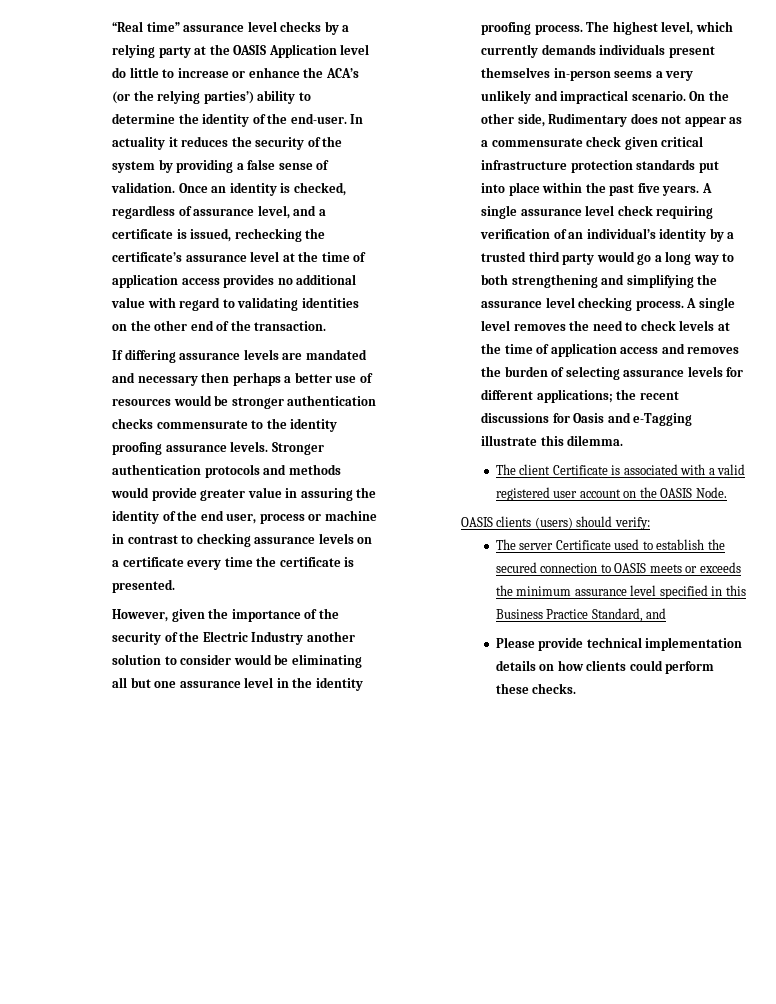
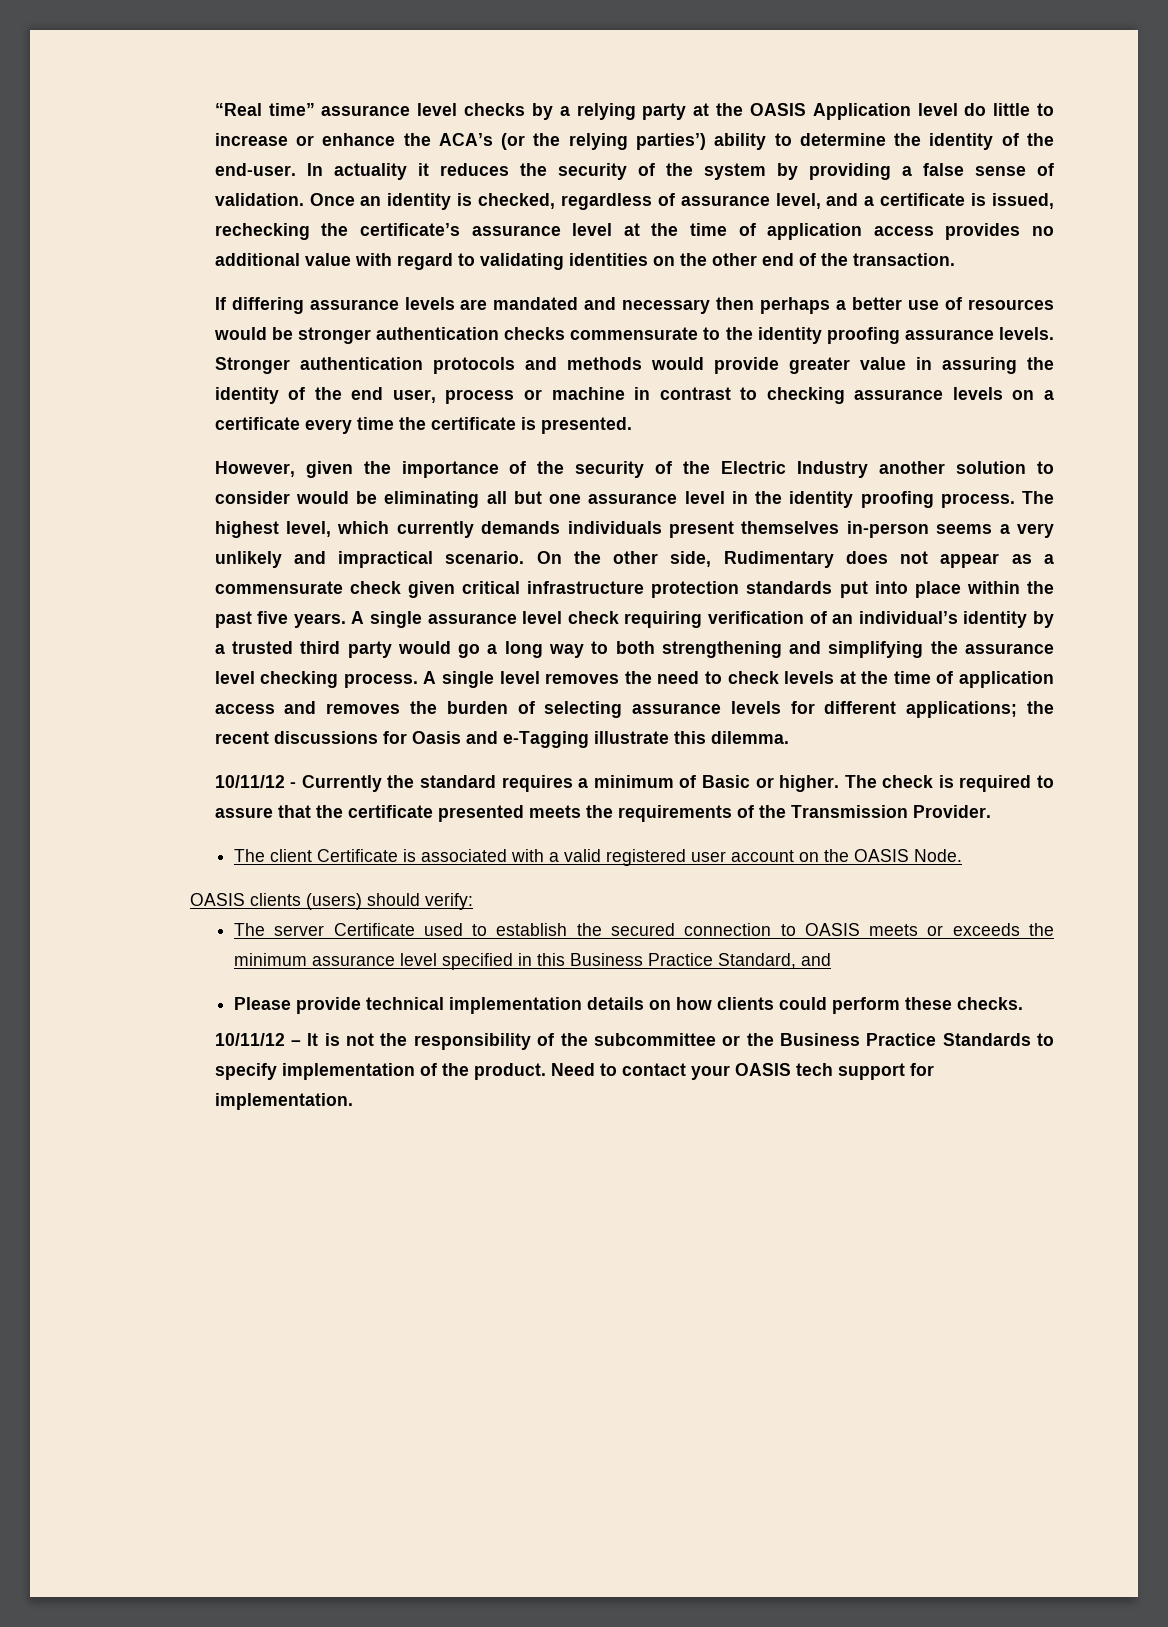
+ 10/11/12 - Currently the standard requires a minimum of Basic or higher. The check is required to assure that the certificate presented meets the requirements of the Transmission Provider.
+ 10/11/12 – It is not the responsibility of the subcommittee or the Business Practice Standards to specify implementation of the product. Need to contact your OASIS tech support for implementation.

